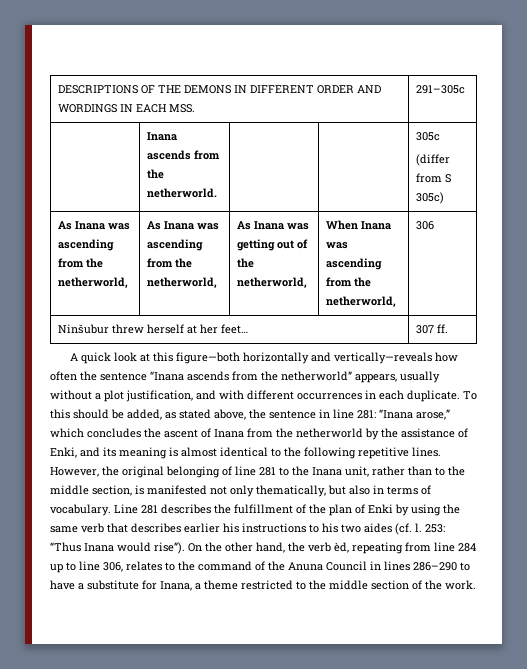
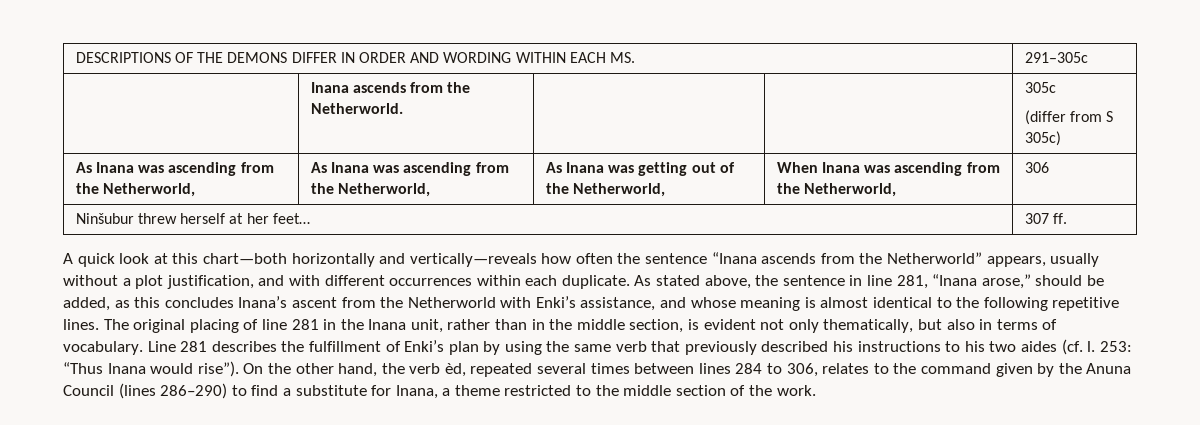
- DESCRIPTIONS OF THE DEMONS IN DIFFERENT ORDER AND WORDINGS IN EACH MSS. | 291–305c
+ DESCRIPTIONS OF THE DEMONS DIFFER IN ORDER AND WORDING WITHIN EACH MS. | 291–305c
- | Inana ascends from the netherworld. | | | 305c
+ | Inana ascends from the Netherworld. | | | 305c
- As Inana was ascending from the netherworld, | As Inana was ascending from the netherworld, | As Inana was getting out of the netherworld, | When Inana was ascending from the netherworld, | 306
+ As Inana was ascending from the Netherworld, | As Inana was ascending from the Netherworld, | As Inana was getting out of the Netherworld, | When Inana was ascending from the Netherworld, | 306
- A quick look at this figure—both horizontally and vertically—reveals how often the sentence “Inana ascends from the netherworld” appears, usually without a plot justification, and with different occurrences in each duplicate.
+ A quick look at this chart—both horizontally and vertically—reveals how often the sentence “Inana ascends from the Netherworld” appears, usually without a plot justification, and with different occurrences within each duplicate.
- To this should be added, as stated above, the sentence in line 281: “Inana arose,” which concludes the ascent of Inana from the netherworld by the assistance of Enki, and its meaning is almost identical to the following repetitive lines.
+ As stated above, the sentence in line 281, “Inana arose,” should be added, as this concludes Inana’s ascent from the Netherworld with Enki’s assistance, and whose meaning is almost identical to the following repetitive lines.
- However, the original belonging of line 281 to the Inana unit, rather than to the middle section, is manifested not only thematically, but also in terms of vocabulary.
+ The original placing of line 281 in the Inana unit, rather than in the middle section, is evident not only thematically, but also in terms of vocabulary.
- Line 281 describes the fulfillment of the plan of Enki by using the same verb that describes earlier his instructions to his two aides (cf. l.
+ Line 281 describes the fulfillment of Enki’s plan by using the same verb that previously described his instructions to his two aides (cf. l.
- On the other hand, the verb èd, repeating from line 284 up to line 306, relates to the command of the Anuna Council in lines 286–290 to have a substitute for Inana, a theme restricted to the middle section of the work.
+ On the other hand, the verb èd, repeated several times between lines 284 to 306, relates to the command given by the Anuna Council (lines 286–290) to find a substitute for Inana, a theme restricted to the middle section of the work.

